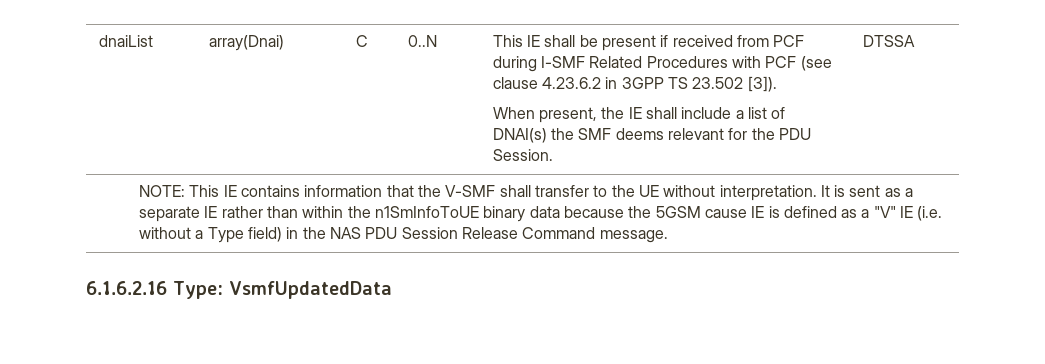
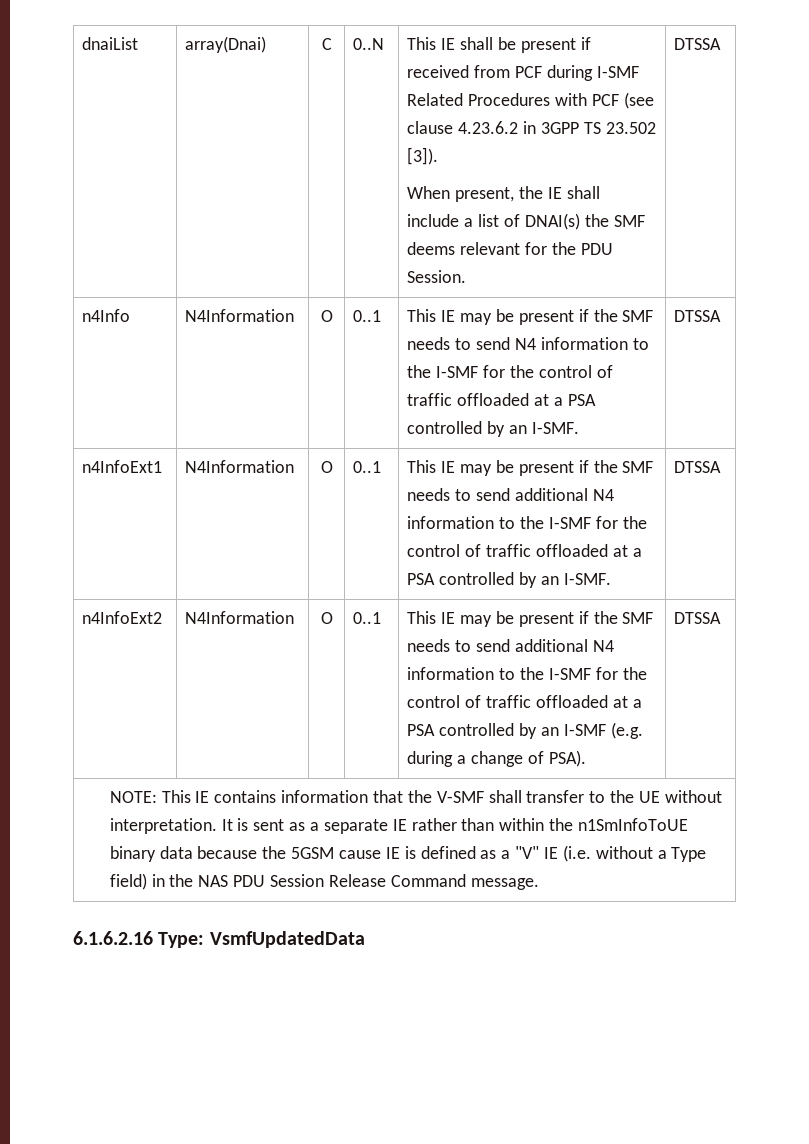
+ n4Info | N4Information | O | 0..1 | This IE may be present if the SMF needs to send N4 information to the I-SMF for the control of traffic offloaded at a PSA controlled by an I-SMF. | DTSSA
+ n4InfoExt1 | N4Information | O | 0..1 | This IE may be present if the SMF needs to send additional N4 information to the I-SMF for the control of traffic offloaded at a PSA controlled by an I-SMF. | DTSSA
+ n4InfoExt2 | N4Information | O | 0..1 | This IE may be present if the SMF needs to send additional N4 information to the I-SMF for the control of traffic offloaded at a PSA controlled by an I-SMF (e.g. during a change of PSA). | DTSSA

